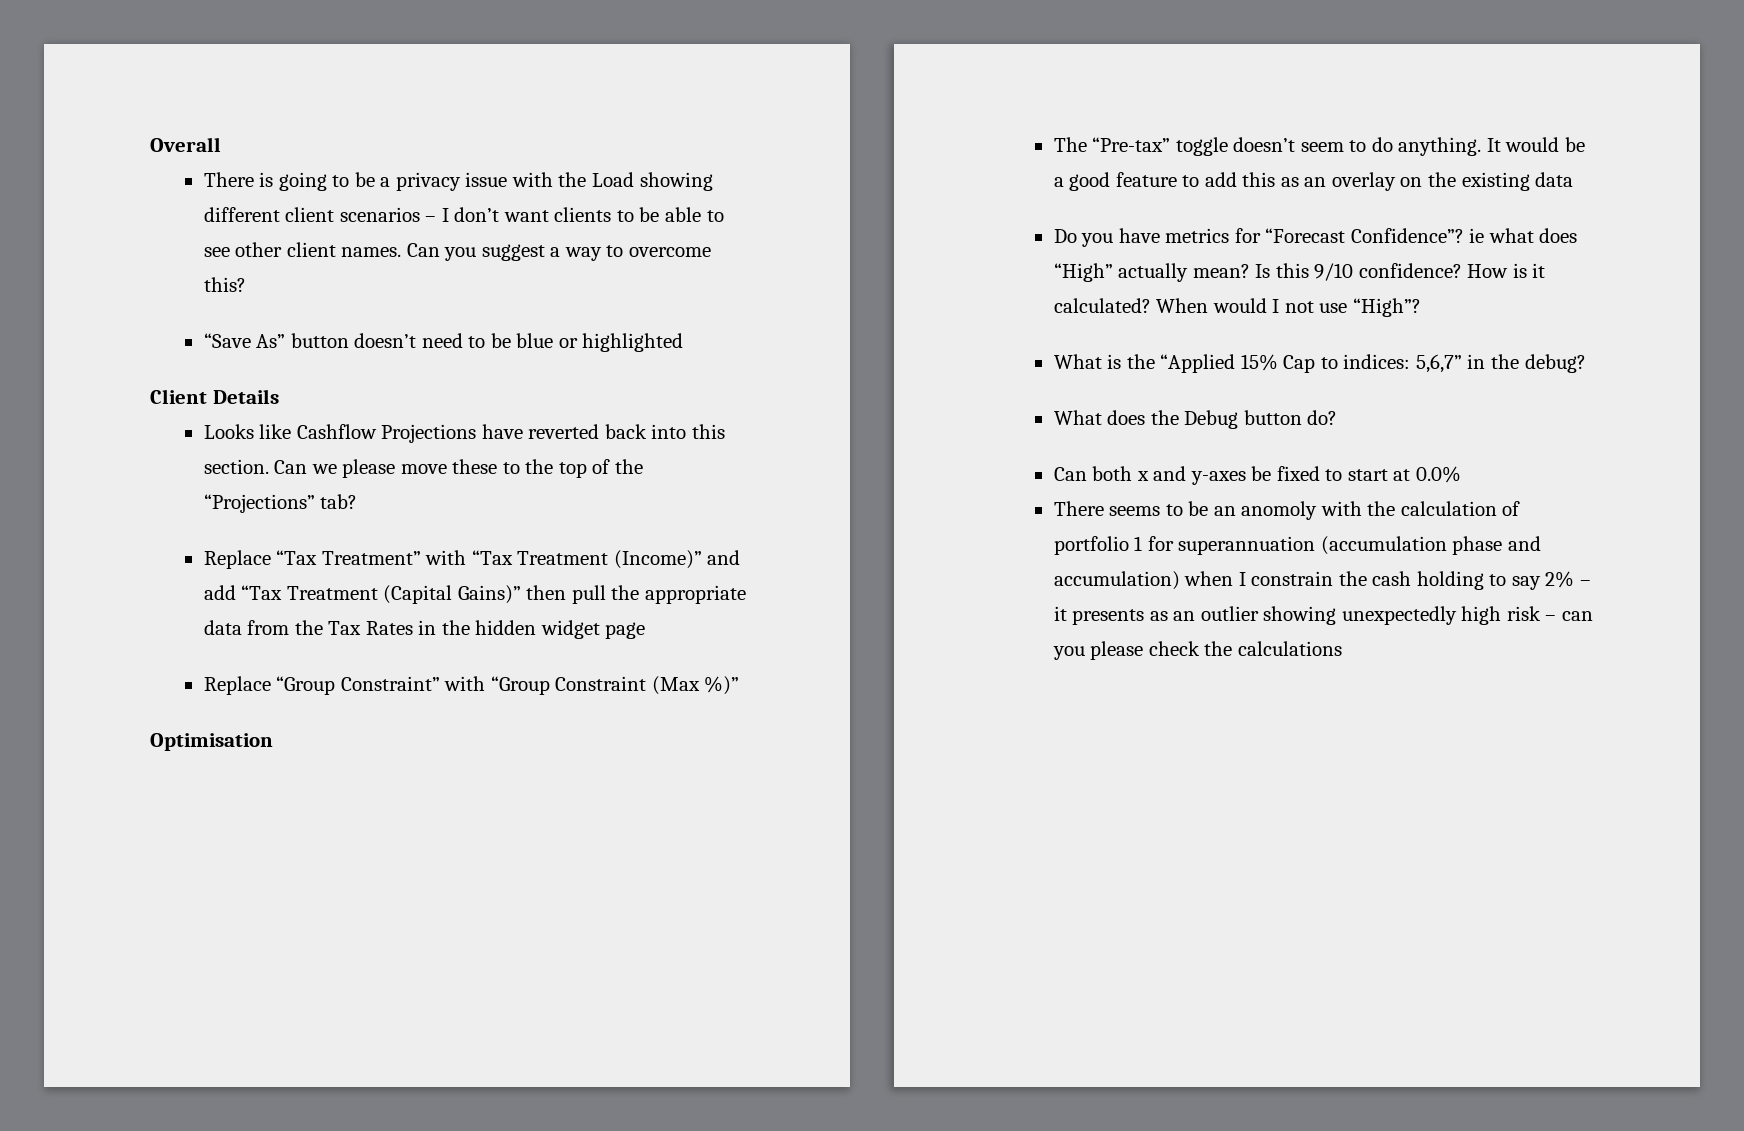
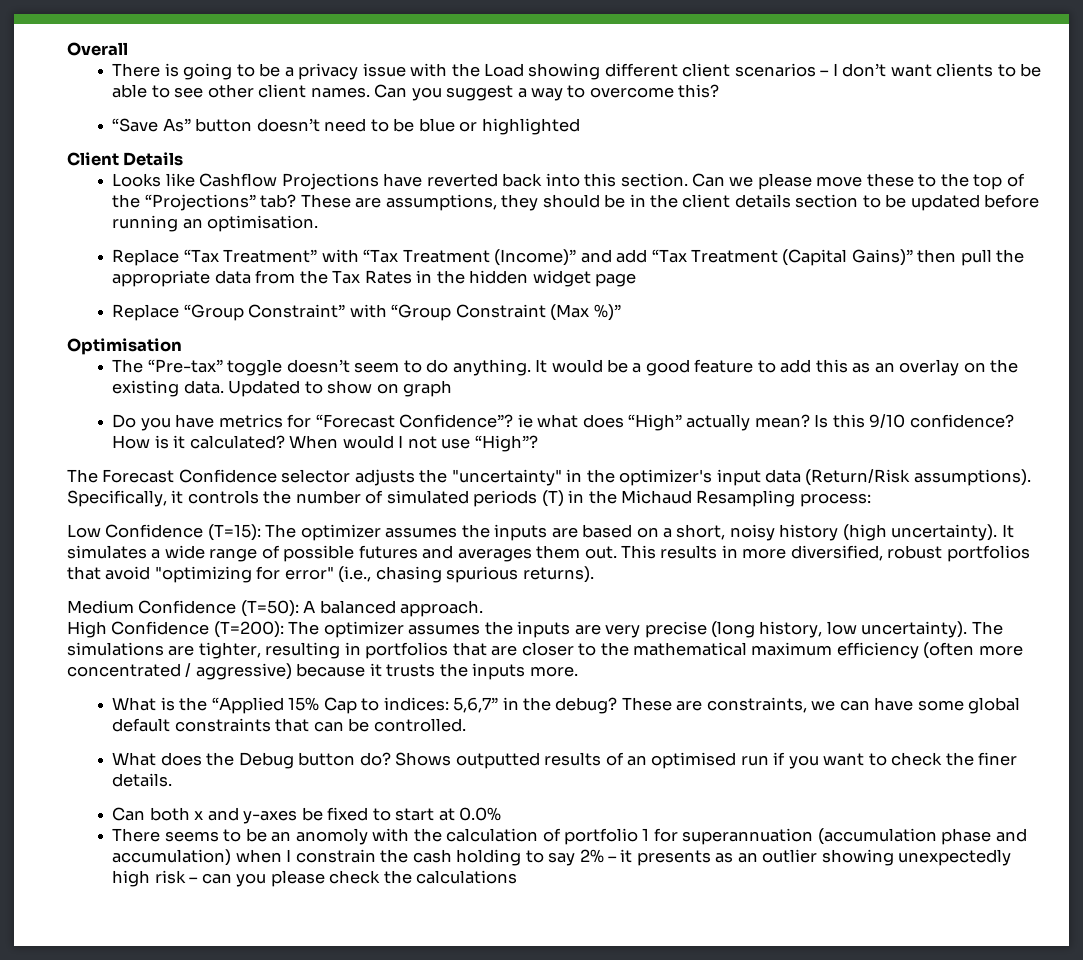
+ These are assumptions, they should be in the client details section to be updated before running an optimisation.
- It would be a good feature to add this as an overlay on the existing data
+ It would be a good feature to add this as an overlay on the existing data. Updated to show on graph
+ The Forecast Confidence selector adjusts the "uncertainty" in the optimizer's input data (Return/Risk assumptions). Specifically, it controls the number of simulated periods (T) in the Michaud Resampling process:
+ Low Confidence (T=15): The optimizer assumes the inputs are based on a short, noisy history (high uncertainty). It simulates a wide range of possible futures and averages them out. This results in more diversified, robust portfolios that avoid "optimizing for error" (i.e., chasing spurious returns).
+ Medium Confidence (T=50): A balanced approach.
+ High Confidence (T=200): The optimizer assumes the inputs are very precise (long history, low uncertainty). The simulations are tighter, resulting in portfolios that are closer to the mathematical maximum efficiency (often more concentrated / aggressive) because it trusts the inputs more.
+ These are constraints, we can have some global default constraints that can be controlled.
+ Shows outputted results of an optimised run if you want to check the finer details.

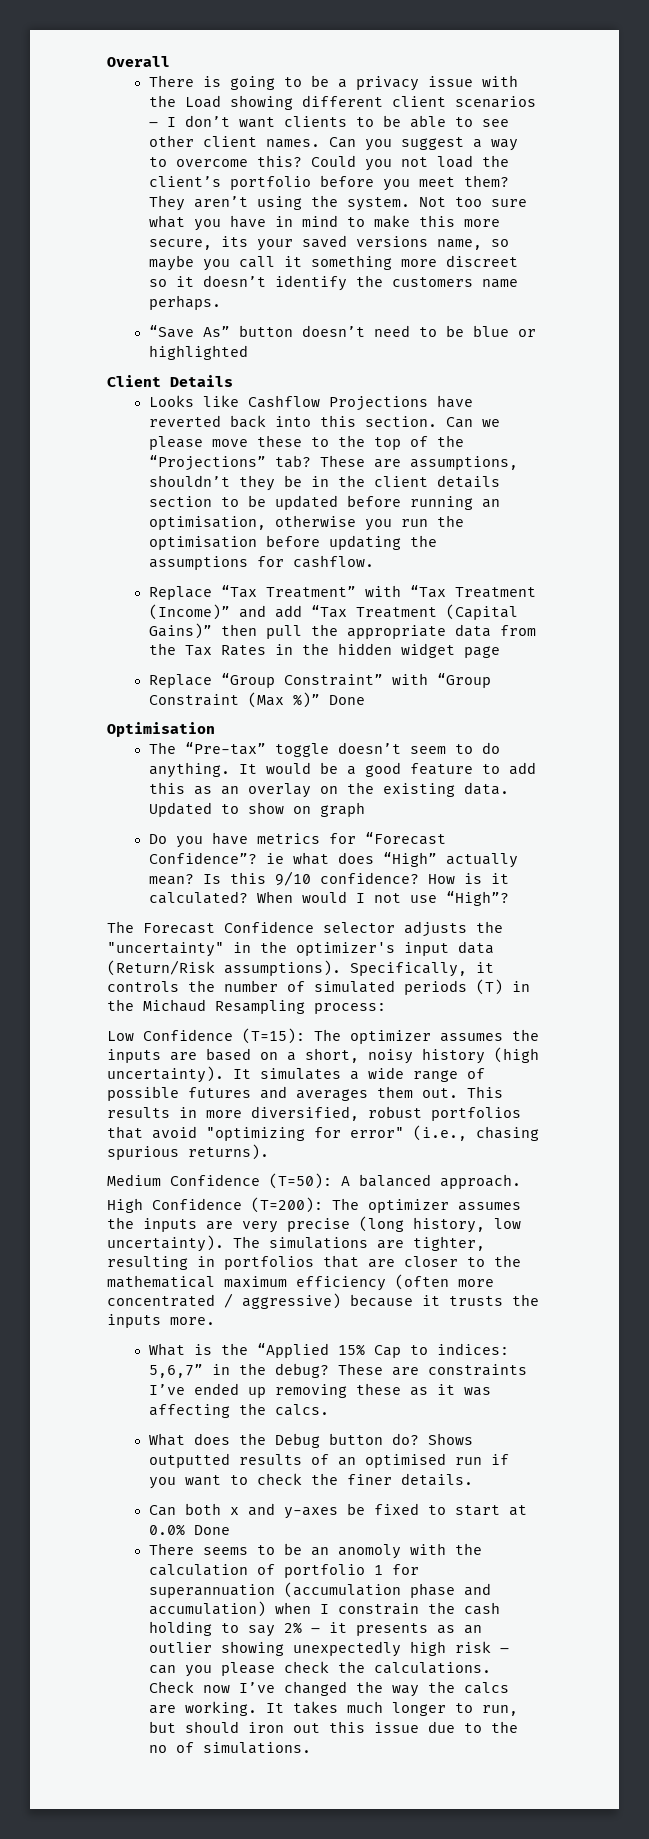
+ Could you not load the client’s portfolio before you meet them? They aren’t using the system. Not too sure what you have in mind to make this more secure, its your saved versions name, so maybe you call it something more discreet so it doesn’t identify the customers name perhaps.
- These are assumptions, they should be in the client details section to be updated before running an optimisation.
+ These are assumptions, shouldn’t they be in the client details section to be updated before running an optimisation, otherwise you run the optimisation before updating the assumptions for cashflow.
- Replace “Group Constraint” with “Group Constraint (Max %)”
+ Replace “Group Constraint” with “Group Constraint (Max %)” Done
- These are constraints, we can have some global default constraints that can be controlled.
+ These are constraints I’ve ended up removing these as it was affecting the calcs.
- Can both x and y-axes be fixed to start at 0.0%
+ Can both x and y-axes be fixed to start at 0.0% Done
- There seems to be an anomoly with the calculation of portfolio 1 for superannuation (accumulation phase and accumulation) when I constrain the cash holding to say 2% – it presents as an outlier showing unexpectedly high risk – can you please check the calculations
+ There seems to be an anomoly with the calculation of portfolio 1 for superannuation (accumulation phase and accumulation) when I constrain the cash holding to say 2% – it presents as an outlier showing unexpectedly high risk – can you please check the calculations. Check now I’ve changed the way the calcs are working. It takes much longer to run, but should iron out this issue due to the no of simulations.

